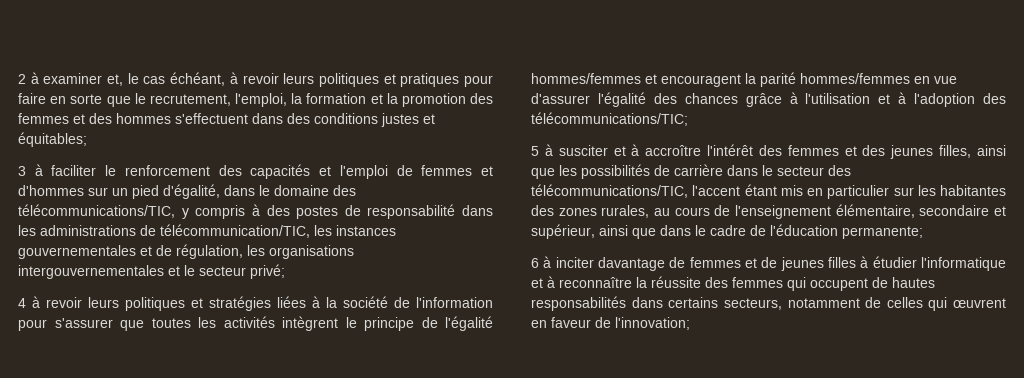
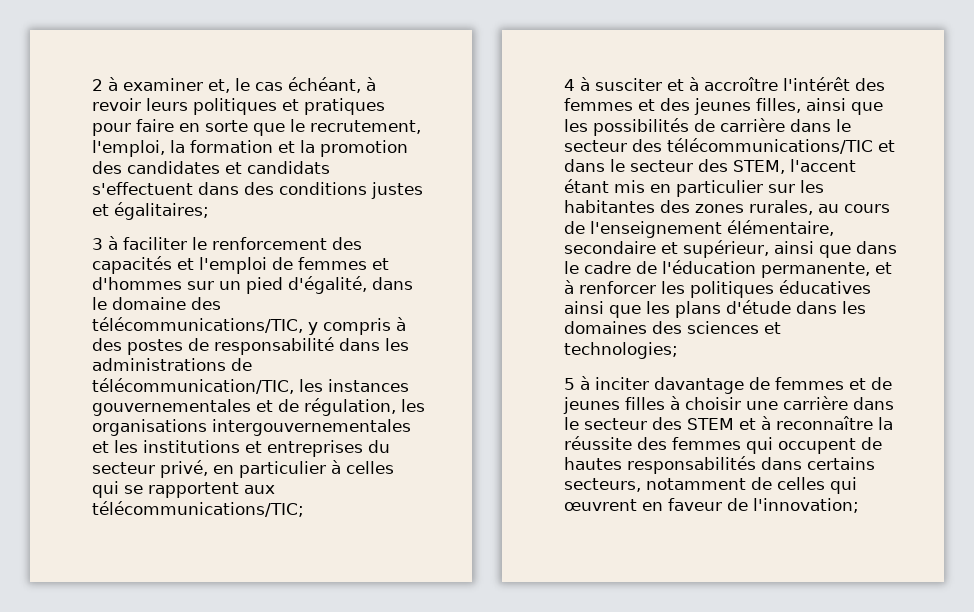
- 2 à examiner et, le cas échéant, à revoir leurs politiques et pratiques pour faire en sorte que le recrutement, l'emploi, la formation et la promotion des femmes et des hommes s'effectuent dans des conditions justes et équitables;
+ 2 à examiner et, le cas échéant, à revoir leurs politiques et pratiques pour faire en sorte que le recrutement, l'emploi, la formation et la promotion des candidates et candidats s'effectuent dans des conditions justes et égalitaires;
- 3 à faciliter le renforcement des capacités et l'emploi de femmes et d'hommes sur un pied d'égalité, dans le domaine des télécommunications/TIC, y compris à des postes de responsabilité dans les administrations de télécommunication/TIC, les instances gouvernementales et de régulation, les organisations intergouvernementales et le secteur privé;
- 4 à revoir leurs politiques et stratégies liées à la société de l'information pour s'assurer que toutes les activités intègrent le principe de l'égalité hommes/femmes et encouragent la parité hommes/femmes en vue d'assurer l'égalité des chances grâce à l'utilisation et à l'adoption des télécommunications/TIC;
- 5 à susciter et à accroître l'intérêt des femmes et des jeunes filles, ainsi que les possibilités de carrière dans le secteur des télécommunications/TIC, l'accent étant mis en particulier sur les habitantes des zones rurales, au cours de l'enseignement élémentaire, secondaire et supérieur, ainsi que dans le cadre de l'éducation permanente;
- 6 à inciter davantage de femmes et de jeunes filles à étudier l'informatique et à reconnaître la réussite des femmes qui occupent de hautes responsabilités dans certains secteurs, notamment de celles qui œuvrent en faveur de l'innovation;
+ 3 à faciliter le renforcement des capacités et l'emploi de femmes et d'hommes sur un pied d'égalité, dans le domaine des télécommunications/TIC, y compris à des postes de responsabilité dans les administrations de télécommunication/TIC, les instances gouvernementales et de régulation, les organisations intergouvernementales et les institutions et entreprises du secteur privé, en particulier à celles qui se rapportent aux télécommunications/TIC;
+ 4 à susciter et à accroître l'intérêt des femmes et des jeunes filles, ainsi que les possibilités de carrière dans le secteur des télécommunications/TIC et dans le secteur des STEM, l'accent étant mis en particulier sur les habitantes des zones rurales, au cours de l'enseignement élémentaire, secondaire et supérieur, ainsi que dans le cadre de l'éducation permanente, et à renforcer les politiques éducatives ainsi que les plans d'étude dans les domaines des sciences et technologies;
+ 5 à inciter davantage de femmes et de jeunes filles à choisir une carrière dans le secteur des STEM et à reconnaître la réussite des femmes qui occupent de hautes responsabilités dans certains secteurs, notamment de celles qui œuvrent en faveur de l'innovation;

